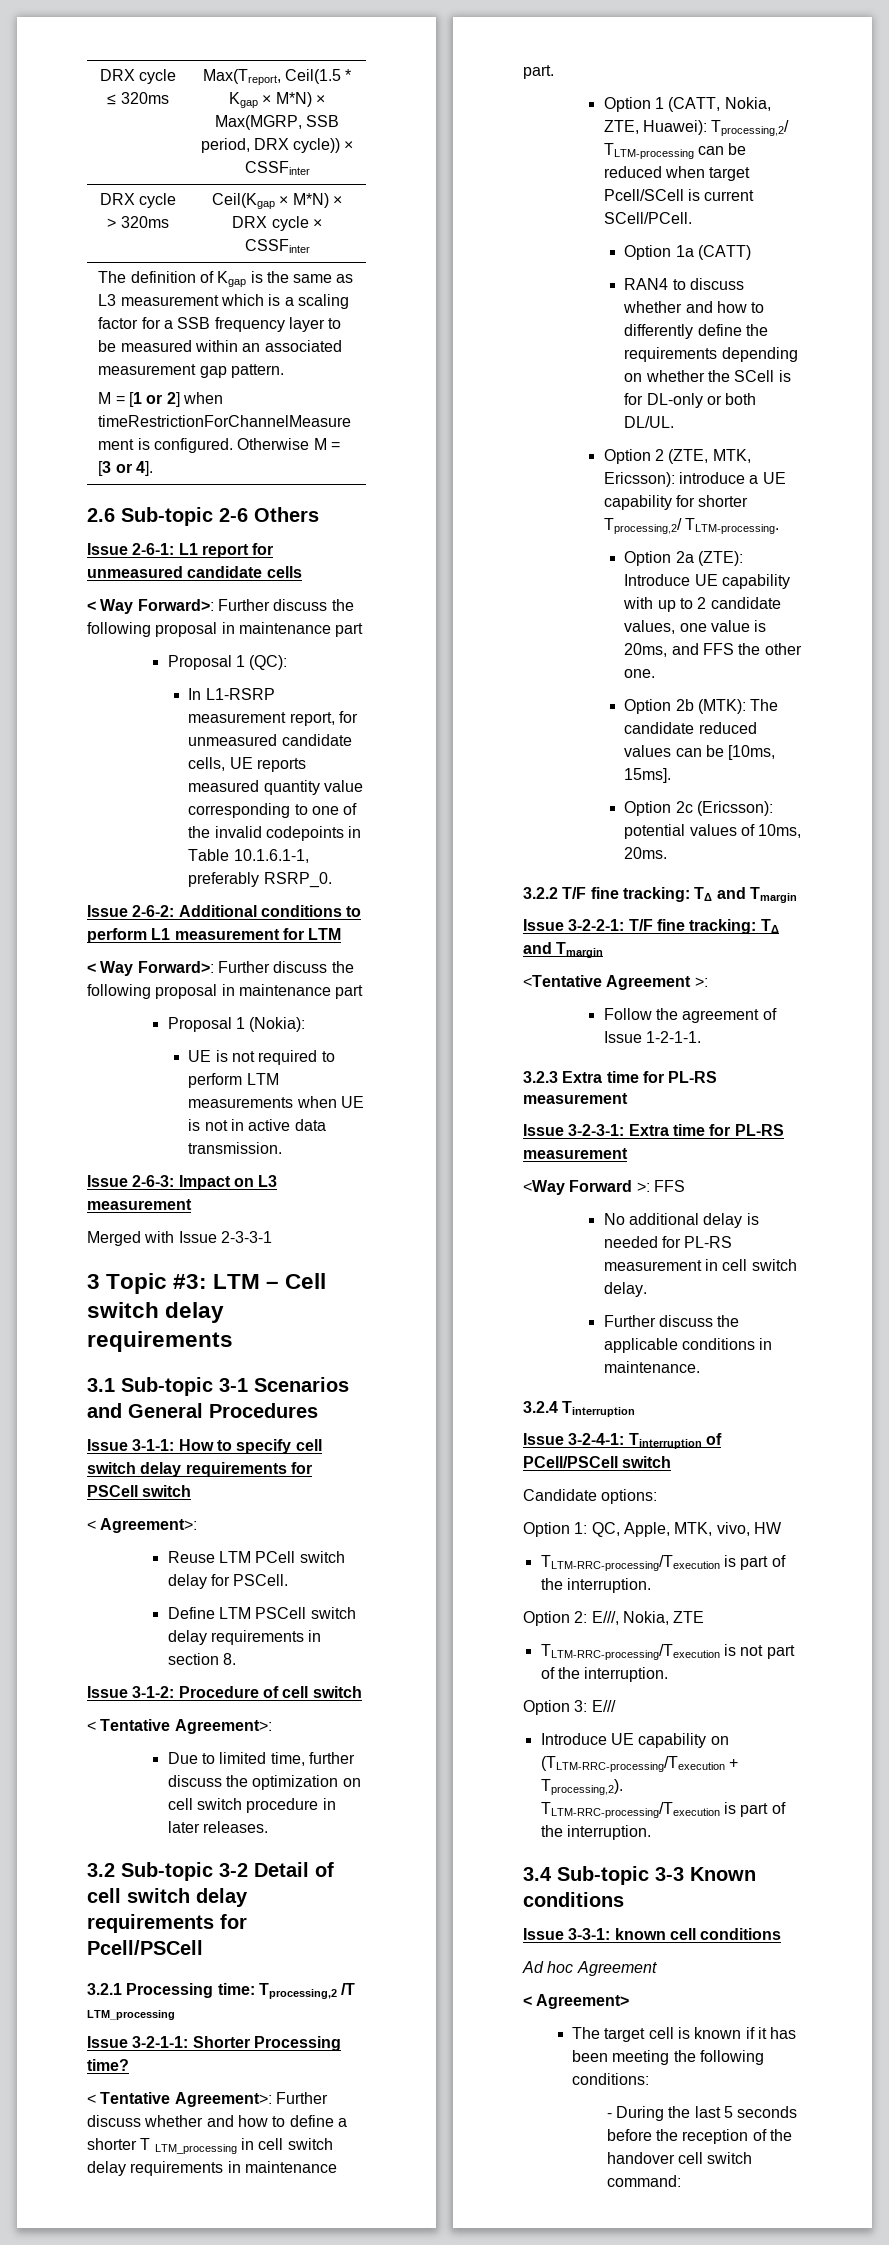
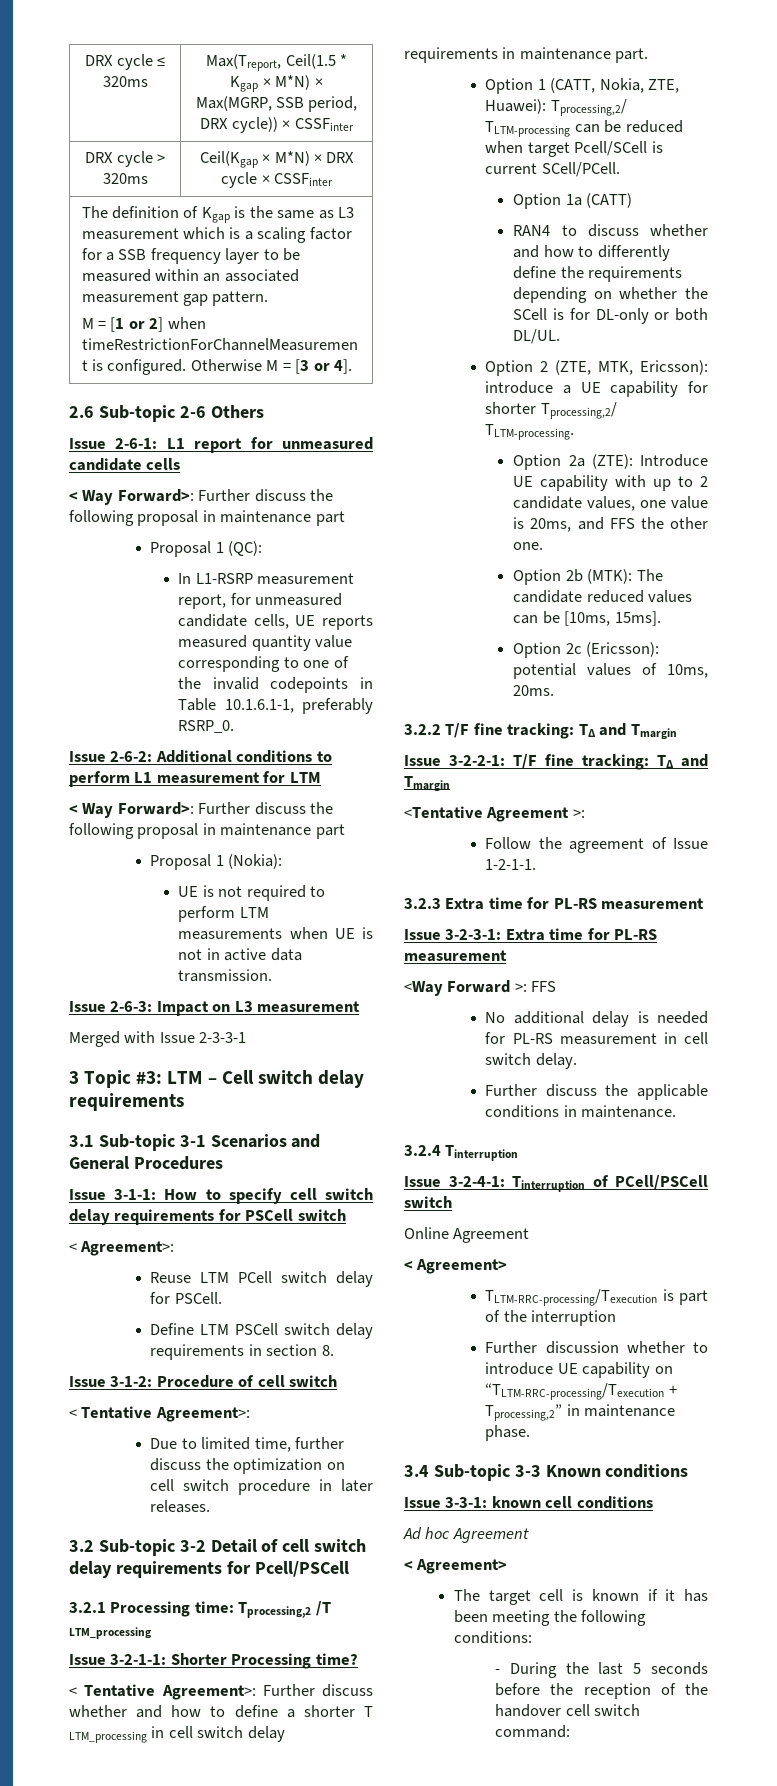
- Candidate options:
- Option 1: QC, Apple, MTK, vivo, HW
- TLTM-RRC-processing/Texecution is part of the interruption.
- Option 2: E///, Nokia, ZTE
- TLTM-RRC-processing/Texecution is not part of the interruption.
- Option 3: E///
- Introduce UE capability on (TLTM-RRC-processing/Texecution + Tprocessing,2). TLTM-RRC-processing/Texecution is part of the interruption.
+ Online Agreement
+ < Agreement>
+ TLTM-RRC-processing/Texecution is part of the interruption
+ Further discussion whether to introduce UE capability on “TLTM-RRC-processing/Texecution + Tprocessing,2” in maintenance phase.

